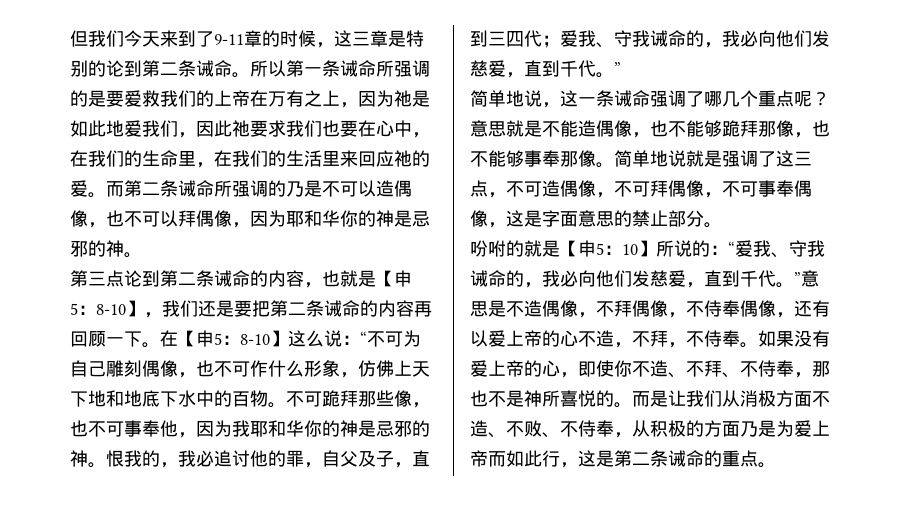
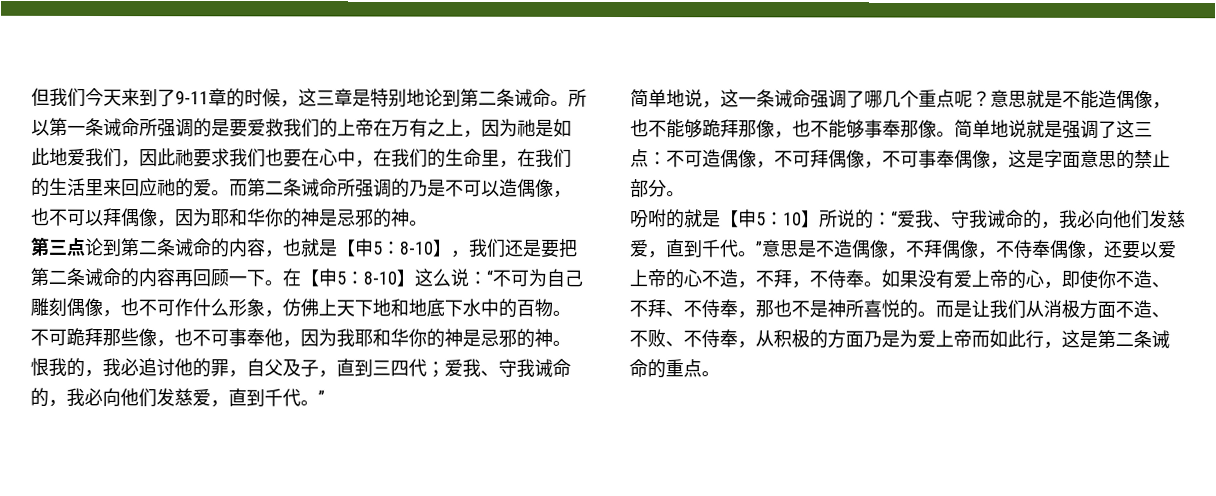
- 但我们今天来到了9-11章的时候，这三章是特别的论到第二条诫命。
+ 但我们今天来到了9-11章的时候，这三章是特别地论到第二条诫命。
- 简单地说就是强调了这三点，不可造偶像，不可拜偶像，不可事奉偶像，这是字面意思的禁止部分。
+ 简单地说就是强调了这三点：不可造偶像，不可拜偶像，不可事奉偶像，这是字面意思的禁止部分。
- 吩咐的就是【申5：10】所说的：“爱我、守我诫命的，我必向他们发慈爱，直到千代。”意思是不造偶像，不拜偶像，不侍奉偶像，还有以爱上帝的心不造，不拜，不侍奉。
+ 吩咐的就是【申5：10】所说的：“爱我、守我诫命的，我必向他们发慈爱，直到千代。”意思是不造偶像，不拜偶像，不侍奉偶像，还要以爱上帝的心不造，不拜，不侍奉。

